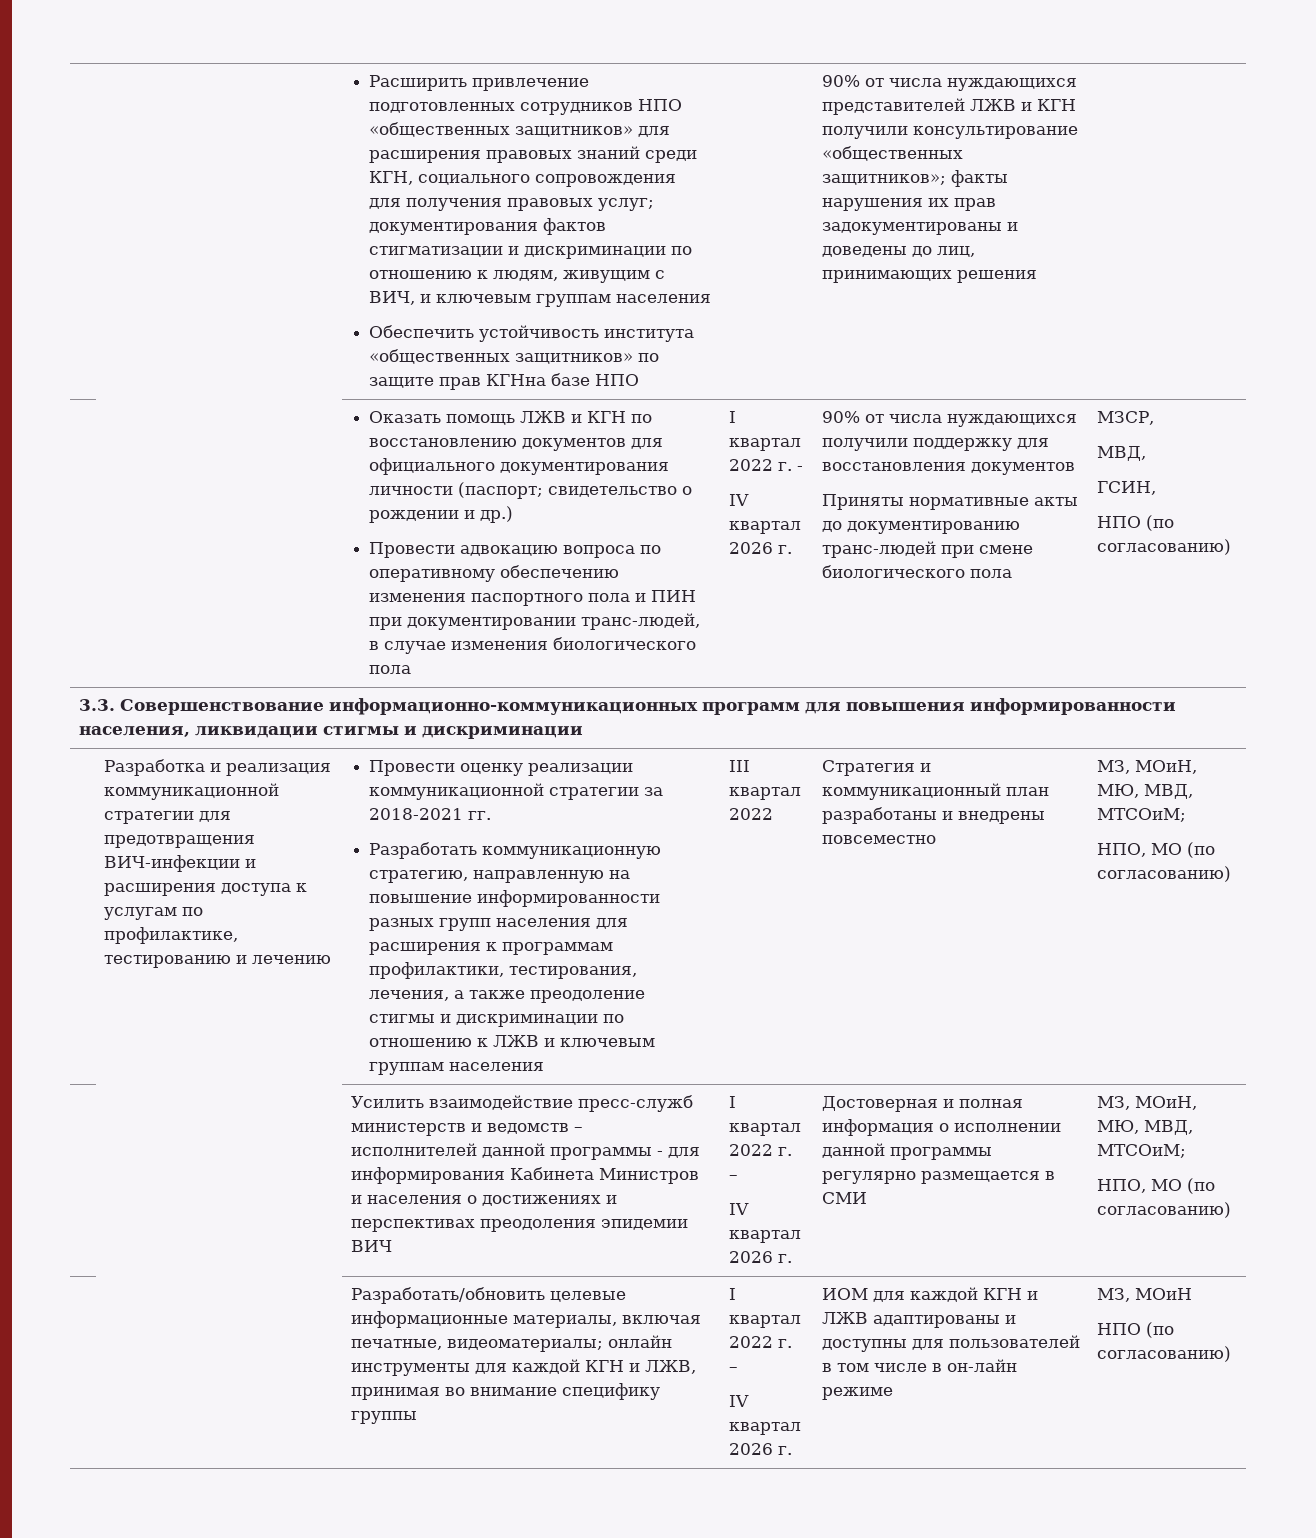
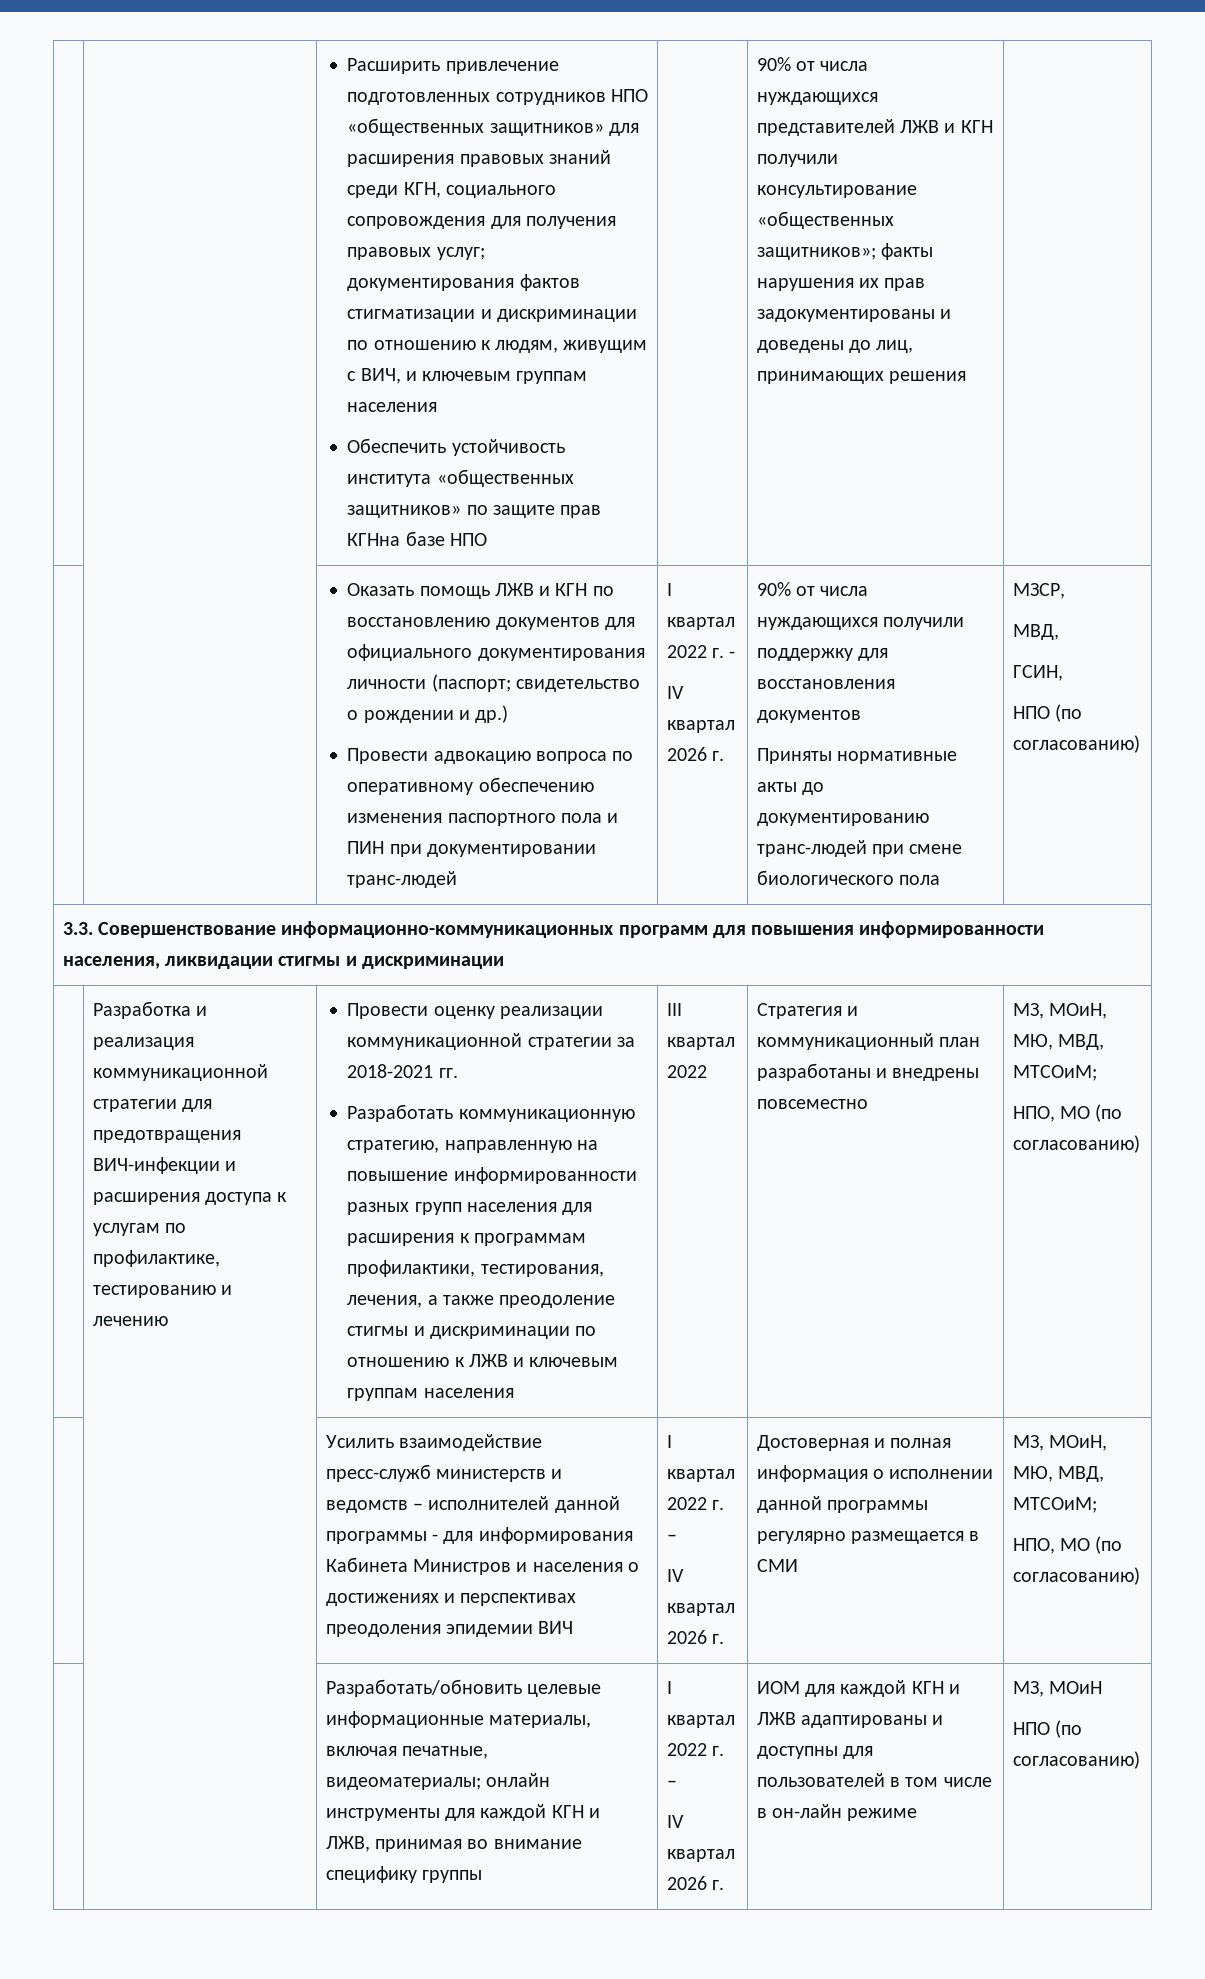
- Провести адвокацию вопроса по оперативному обеспечению изменения паспортного пола и ПИН при документировании транс-людей, в случае изменения биологического пола
+ Провести адвокацию вопроса по оперативному обеспечению изменения паспортного пола и ПИН при документировании транс-людей

